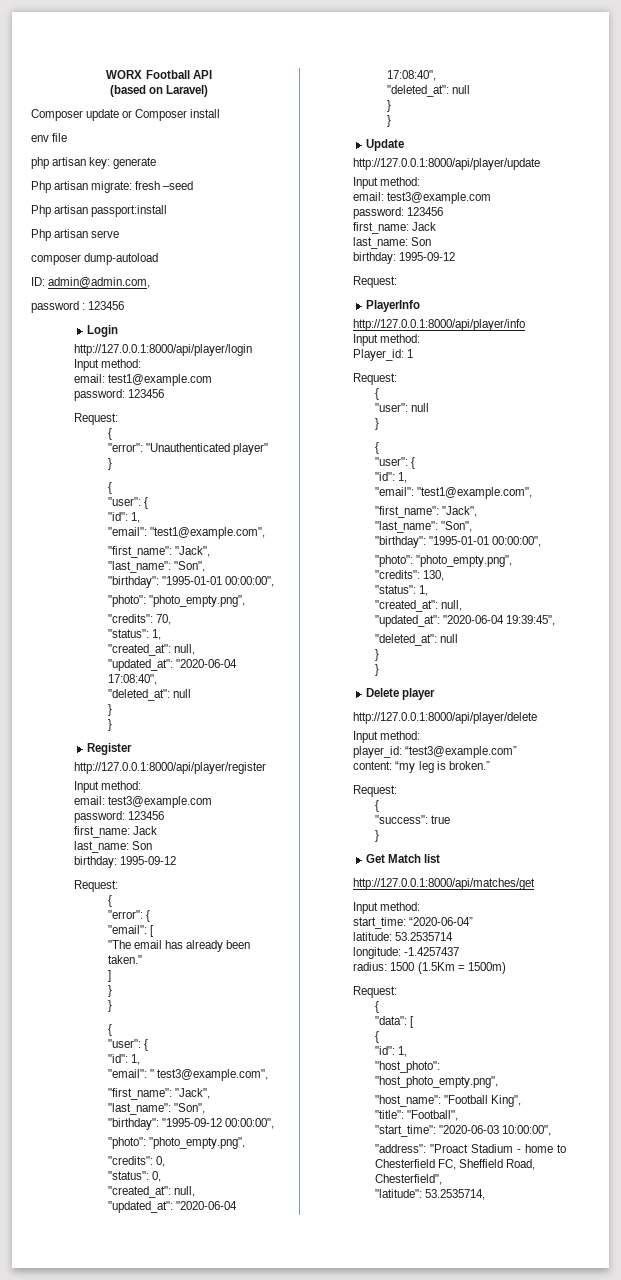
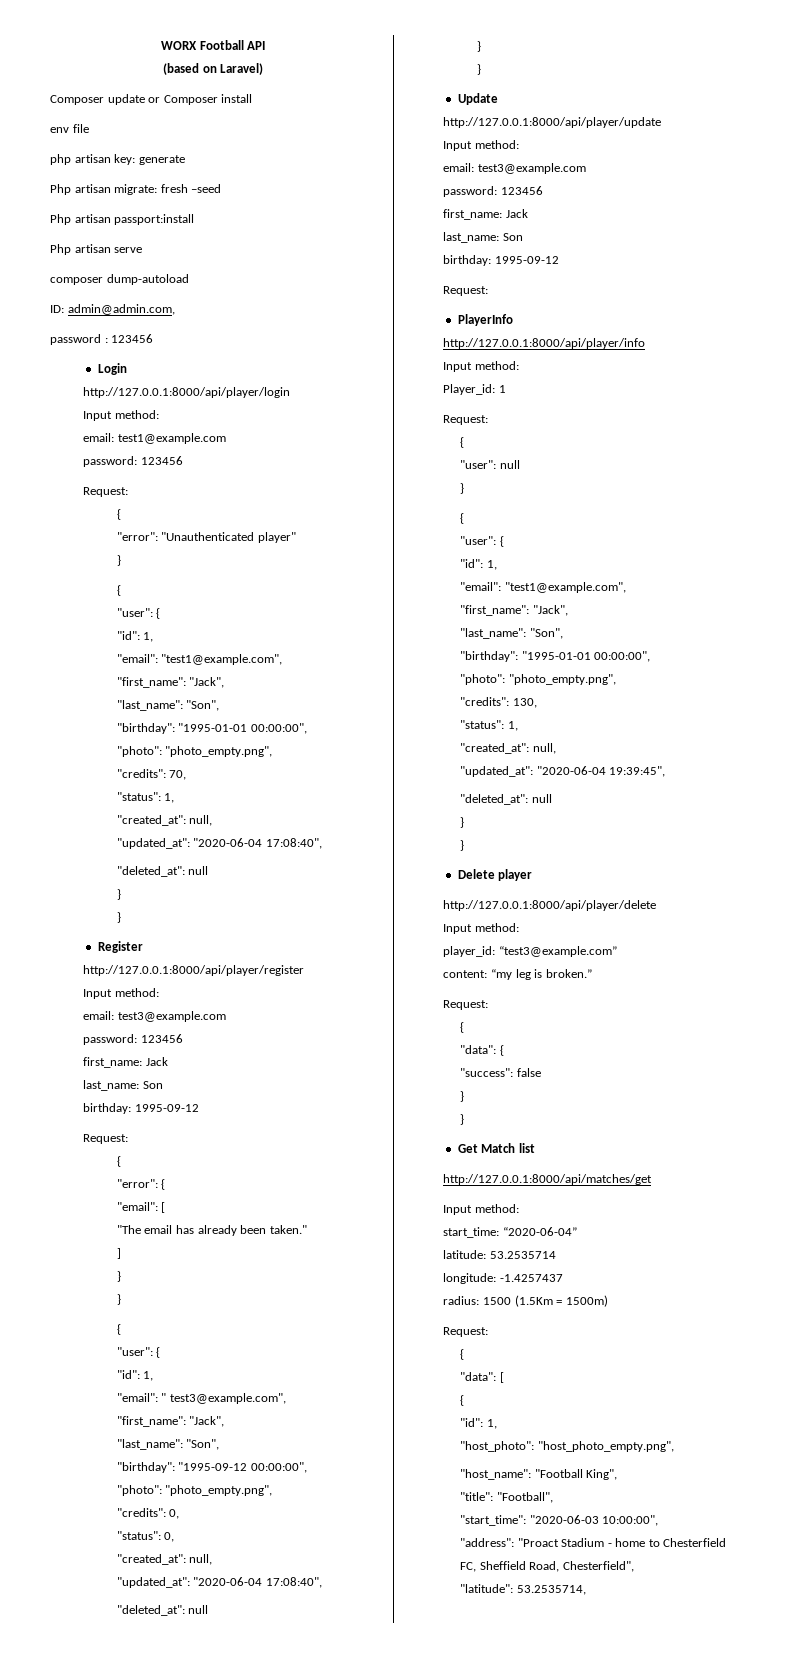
+ "data": {
- "success": true
+ "success": false
+ }

